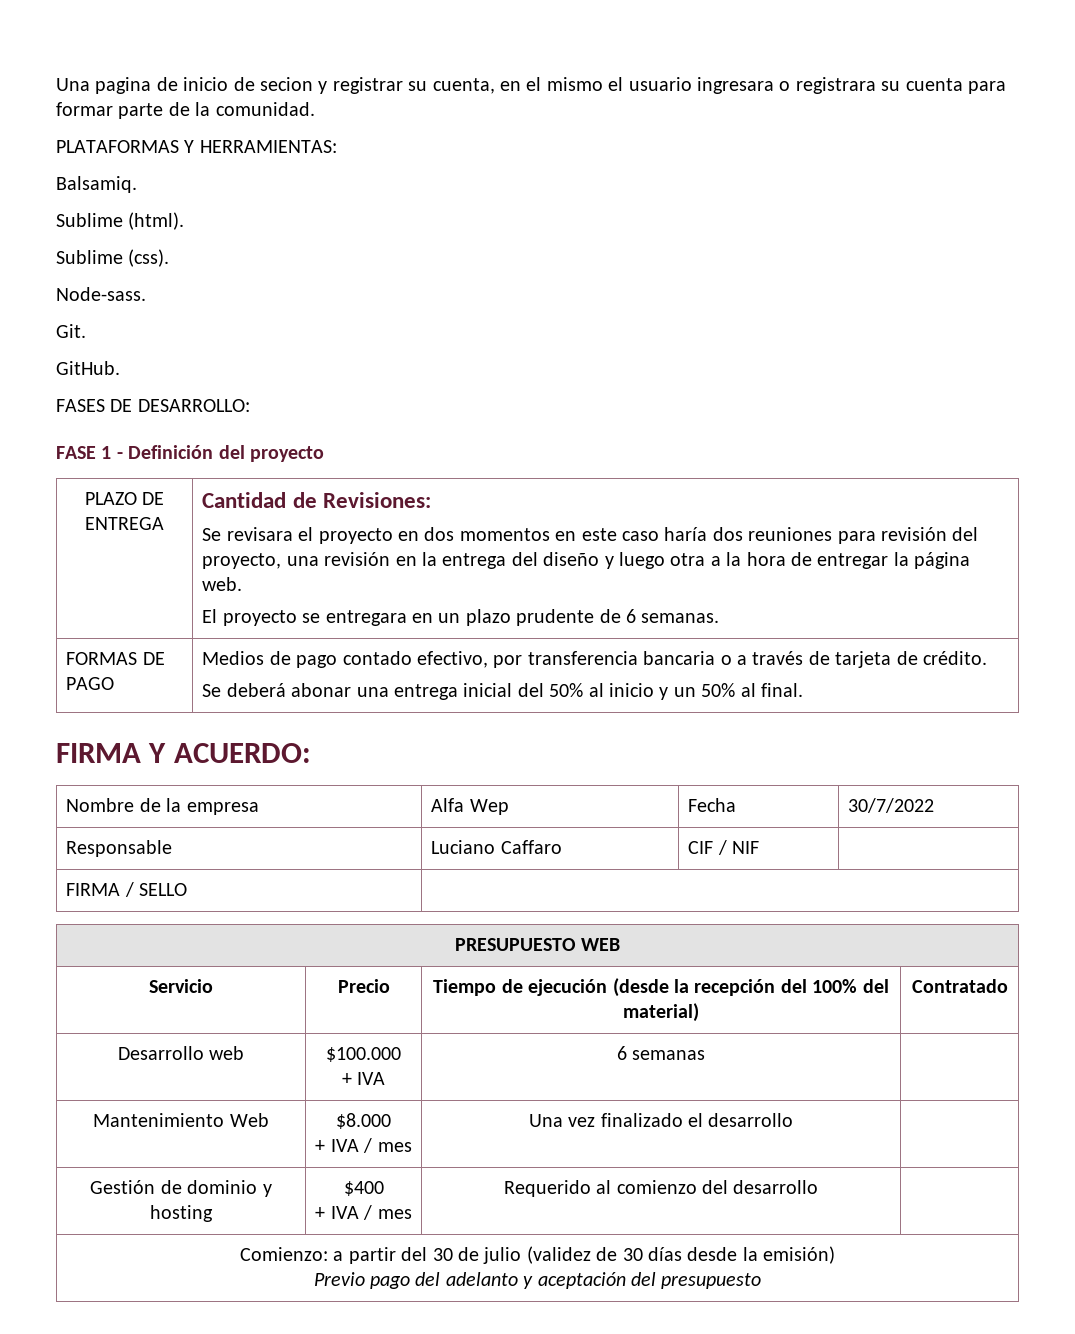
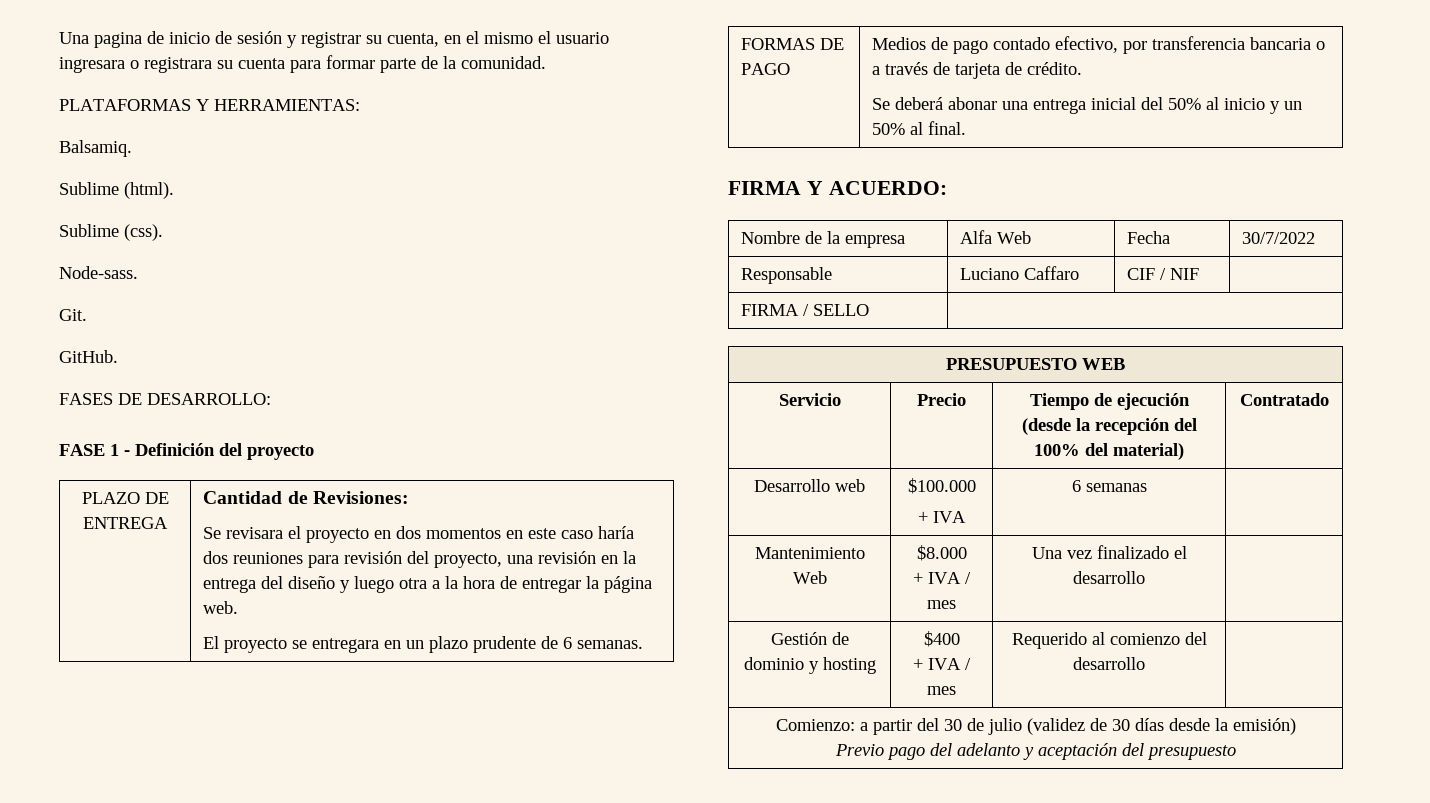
- Una pagina de inicio de secion y registrar su cuenta, en el mismo el usuario ingresara o registrara su cuenta para formar parte de la comunidad.
+ Una pagina de inicio de sesión y registrar su cuenta, en el mismo el usuario ingresara o registrara su cuenta para formar parte de la comunidad.
- Nombre de la empresa | Alfa Wep | Fecha | 30/7/2022
+ Nombre de la empresa | Alfa Web | Fecha | 30/7/2022

